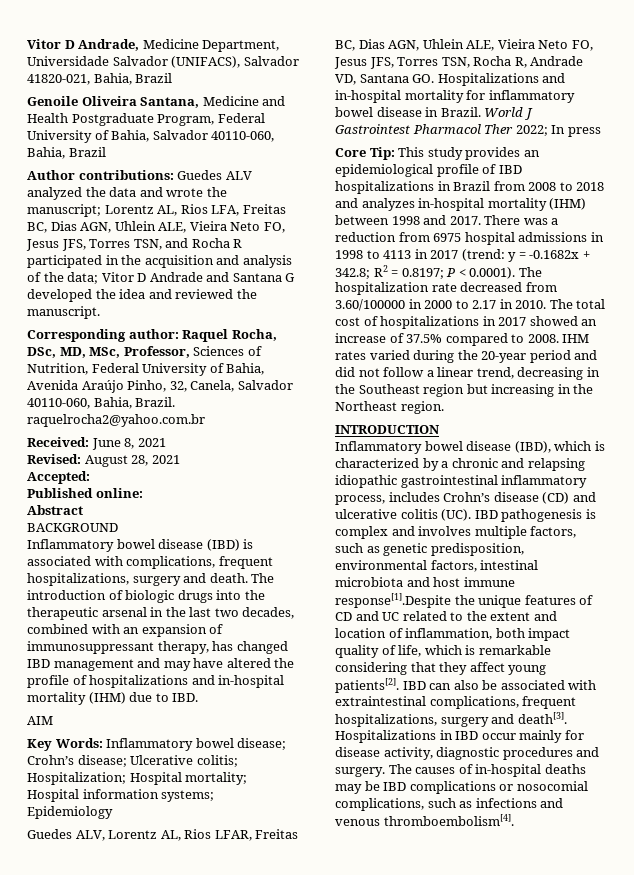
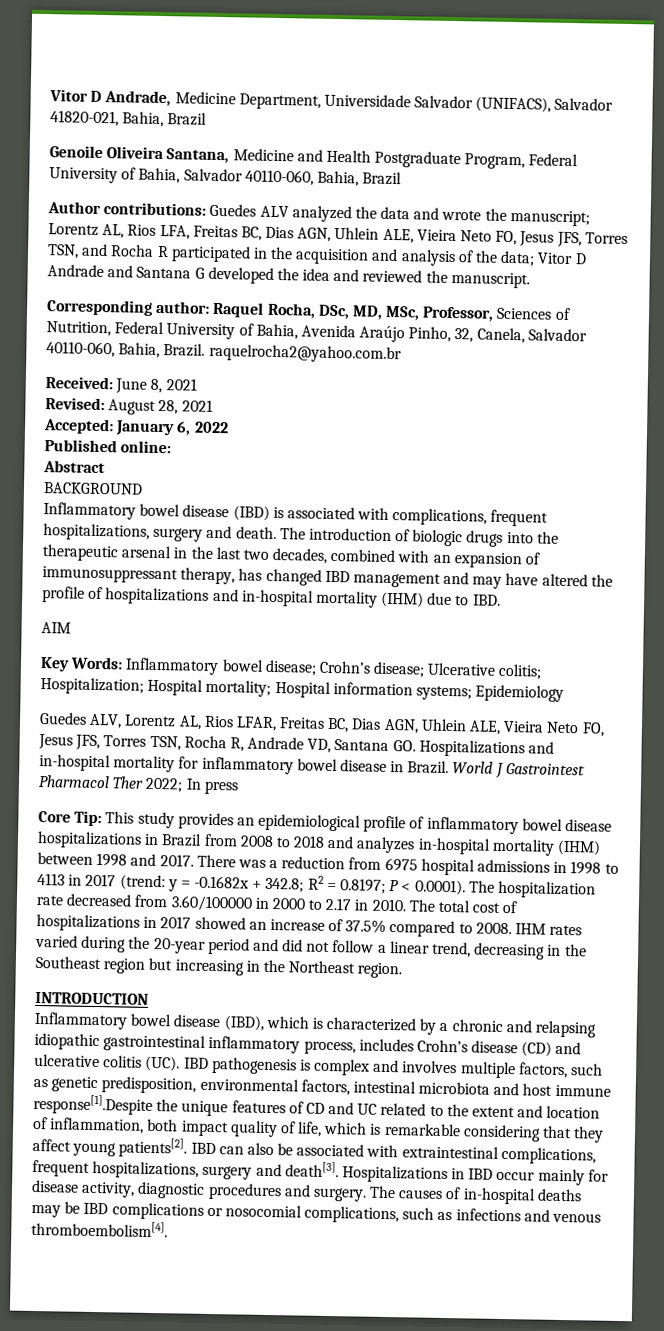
- Accepted:
+ Accepted: January 6, 2022
- Core Tip: This study provides an epidemiological profile of IBD hospitalizations in Brazil from 2008 to 2018 and analyzes in-hospital mortality (IHM) between 1998 and 2017.
+ Core Tip: This study provides an epidemiological profile of inflammatory bowel disease hospitalizations in Brazil from 2008 to 2018 and analyzes in-hospital mortality (IHM) between 1998 and 2017.

